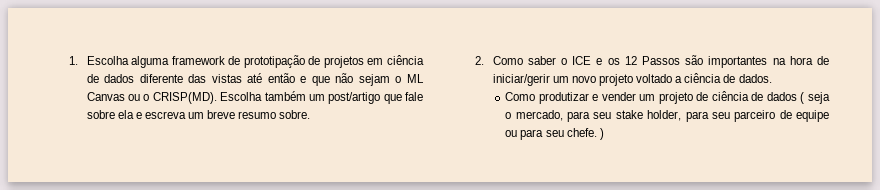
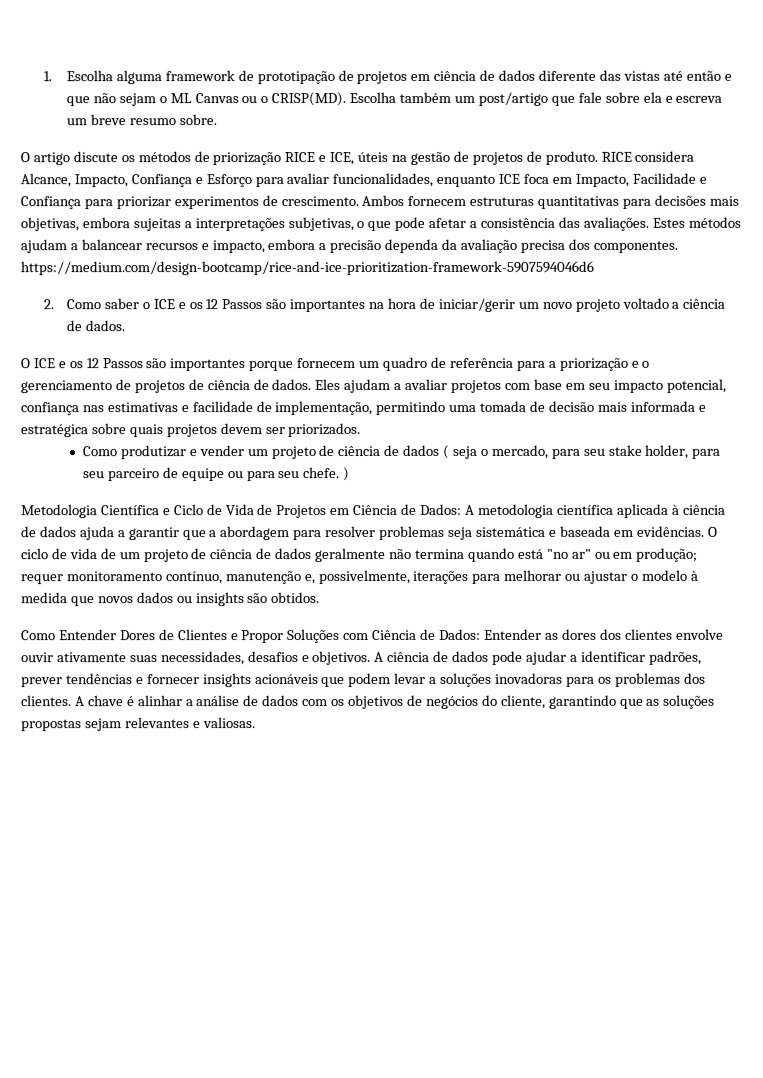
+ O artigo discute os métodos de priorização RICE e ICE, úteis na gestão de projetos de produto. RICE considera Alcance, Impacto, Confiança e Esforço para avaliar funcionalidades, enquanto ICE foca em Impacto, Facilidade e Confiança para priorizar experimentos de crescimento. Ambos fornecem estruturas quantitativas para decisões mais objetivas, embora sujeitas a interpretações subjetivas, o que pode afetar a consistência das avaliações. Estes métodos ajudam a balancear recursos e impacto, embora a precisão dependa da avaliação precisa dos componentes. https://medium.com/design-bootcamp/rice-and-ice-prioritization-framework-5907594046d6
+ O ICE e os 12 Passos são importantes porque fornecem um quadro de referência para a priorização e o gerenciamento de projetos de ciência de dados. Eles ajudam a avaliar projetos com base em seu impacto potencial, confiança nas estimativas e facilidade de implementação, permitindo uma tomada de decisão mais informada e estratégica sobre quais projetos devem ser priorizados.
+ Metodologia Científica e Ciclo de Vida de Projetos em Ciência de Dados: A metodologia científica aplicada à ciência de dados ajuda a garantir que a abordagem para resolver problemas seja sistemática e baseada em evidências. O ciclo de vida de um projeto de ciência de dados geralmente não termina quando está "no ar" ou em produção; requer monitoramento contínuo, manutenção e, possivelmente, iterações para melhorar ou ajustar o modelo à medida que novos dados ou insights são obtidos.
+ Como Entender Dores de Clientes e Propor Soluções com Ciência de Dados: Entender as dores dos clientes envolve ouvir ativamente suas necessidades, desafios e objetivos. A ciência de dados pode ajudar a identificar padrões, prever tendências e fornecer insights acionáveis que podem levar a soluções inovadoras para os problemas dos clientes. A chave é alinhar a análise de dados com os objetivos de negócios do cliente, garantindo que as soluções propostas sejam relevantes e valiosas.

